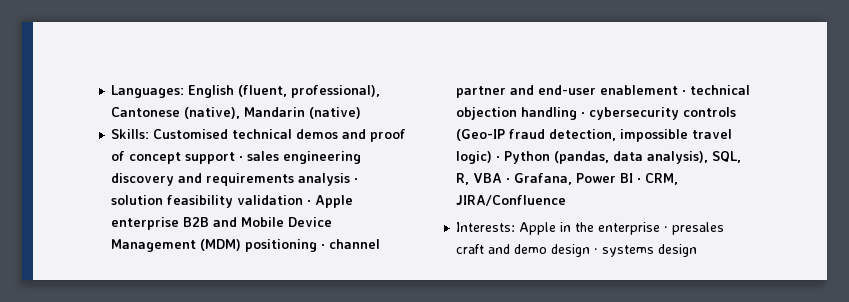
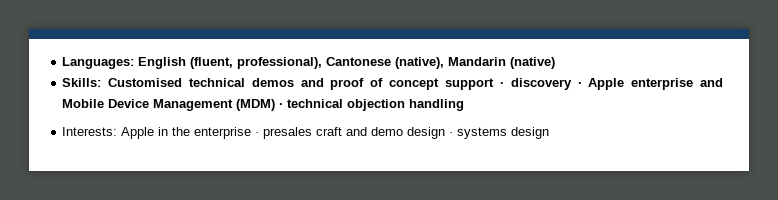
- Skills: Customised technical demos and proof of concept support · sales engineering discovery and requirements analysis · solution feasibility validation · Apple enterprise B2B and Mobile Device Management (MDM) positioning · channel partner and end-user enablement · technical objection handling · cybersecurity controls (Geo-IP fraud detection, impossible travel logic) · Python (pandas, data analysis), SQL, R, VBA · Grafana, Power BI · CRM, JIRA/Confluence
+ Skills: Customised technical demos and proof of concept support · discovery · Apple enterprise and Mobile Device Management (MDM) · technical objection handling

